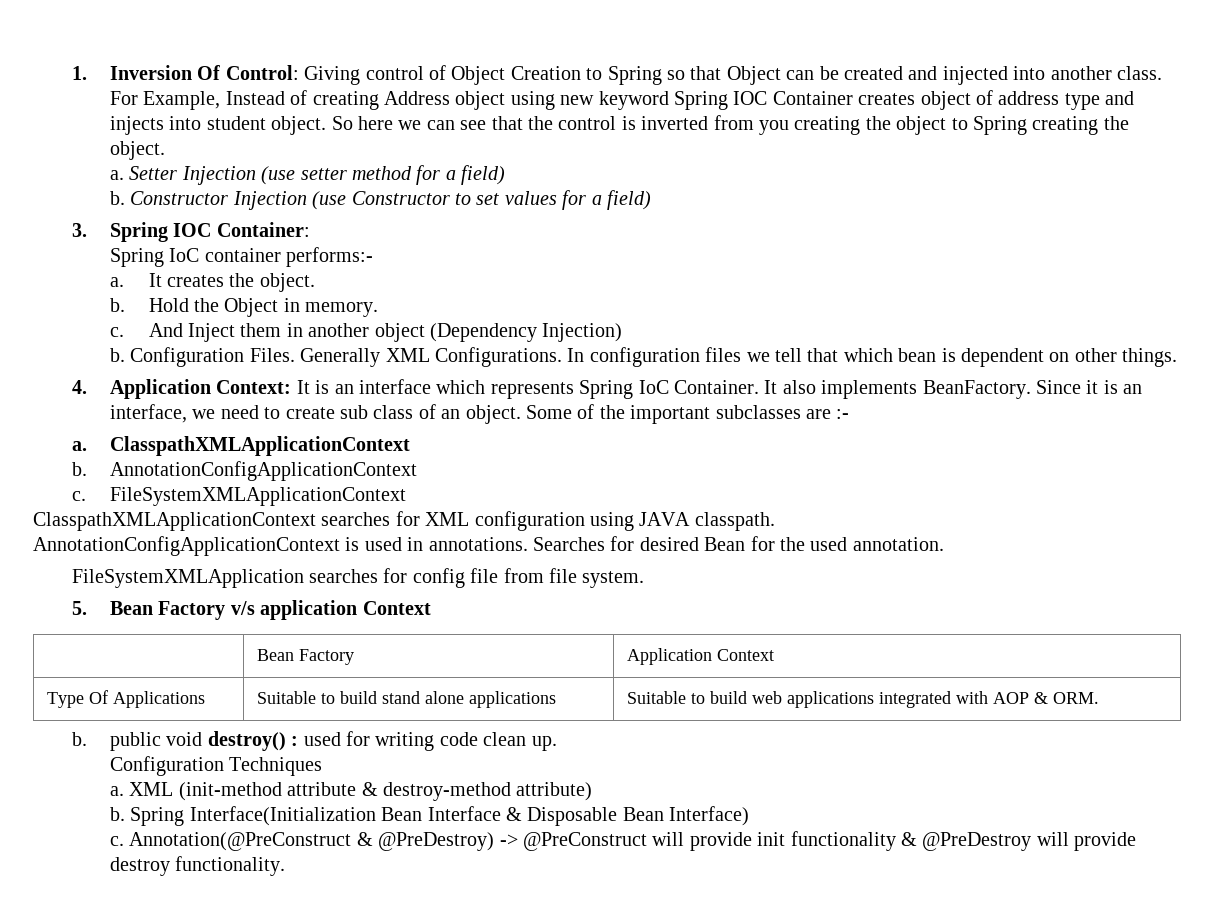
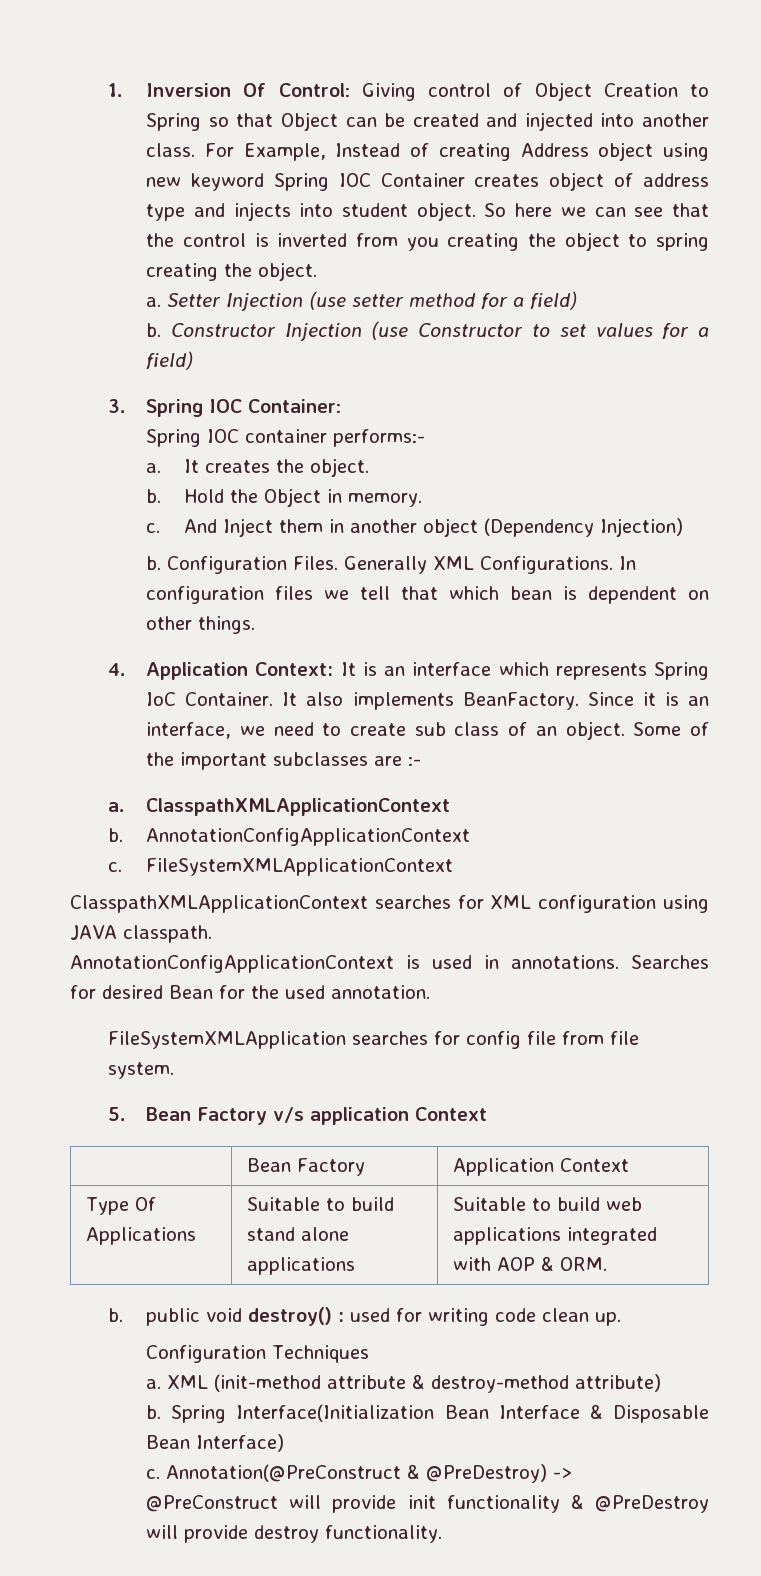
- So here we can see that the control is inverted from you creating the object to Spring creating the object.
+ So here we can see that the control is inverted from you creating the object to spring creating the object.
- Spring IoC container performs:-
+ Spring IOC container performs:-

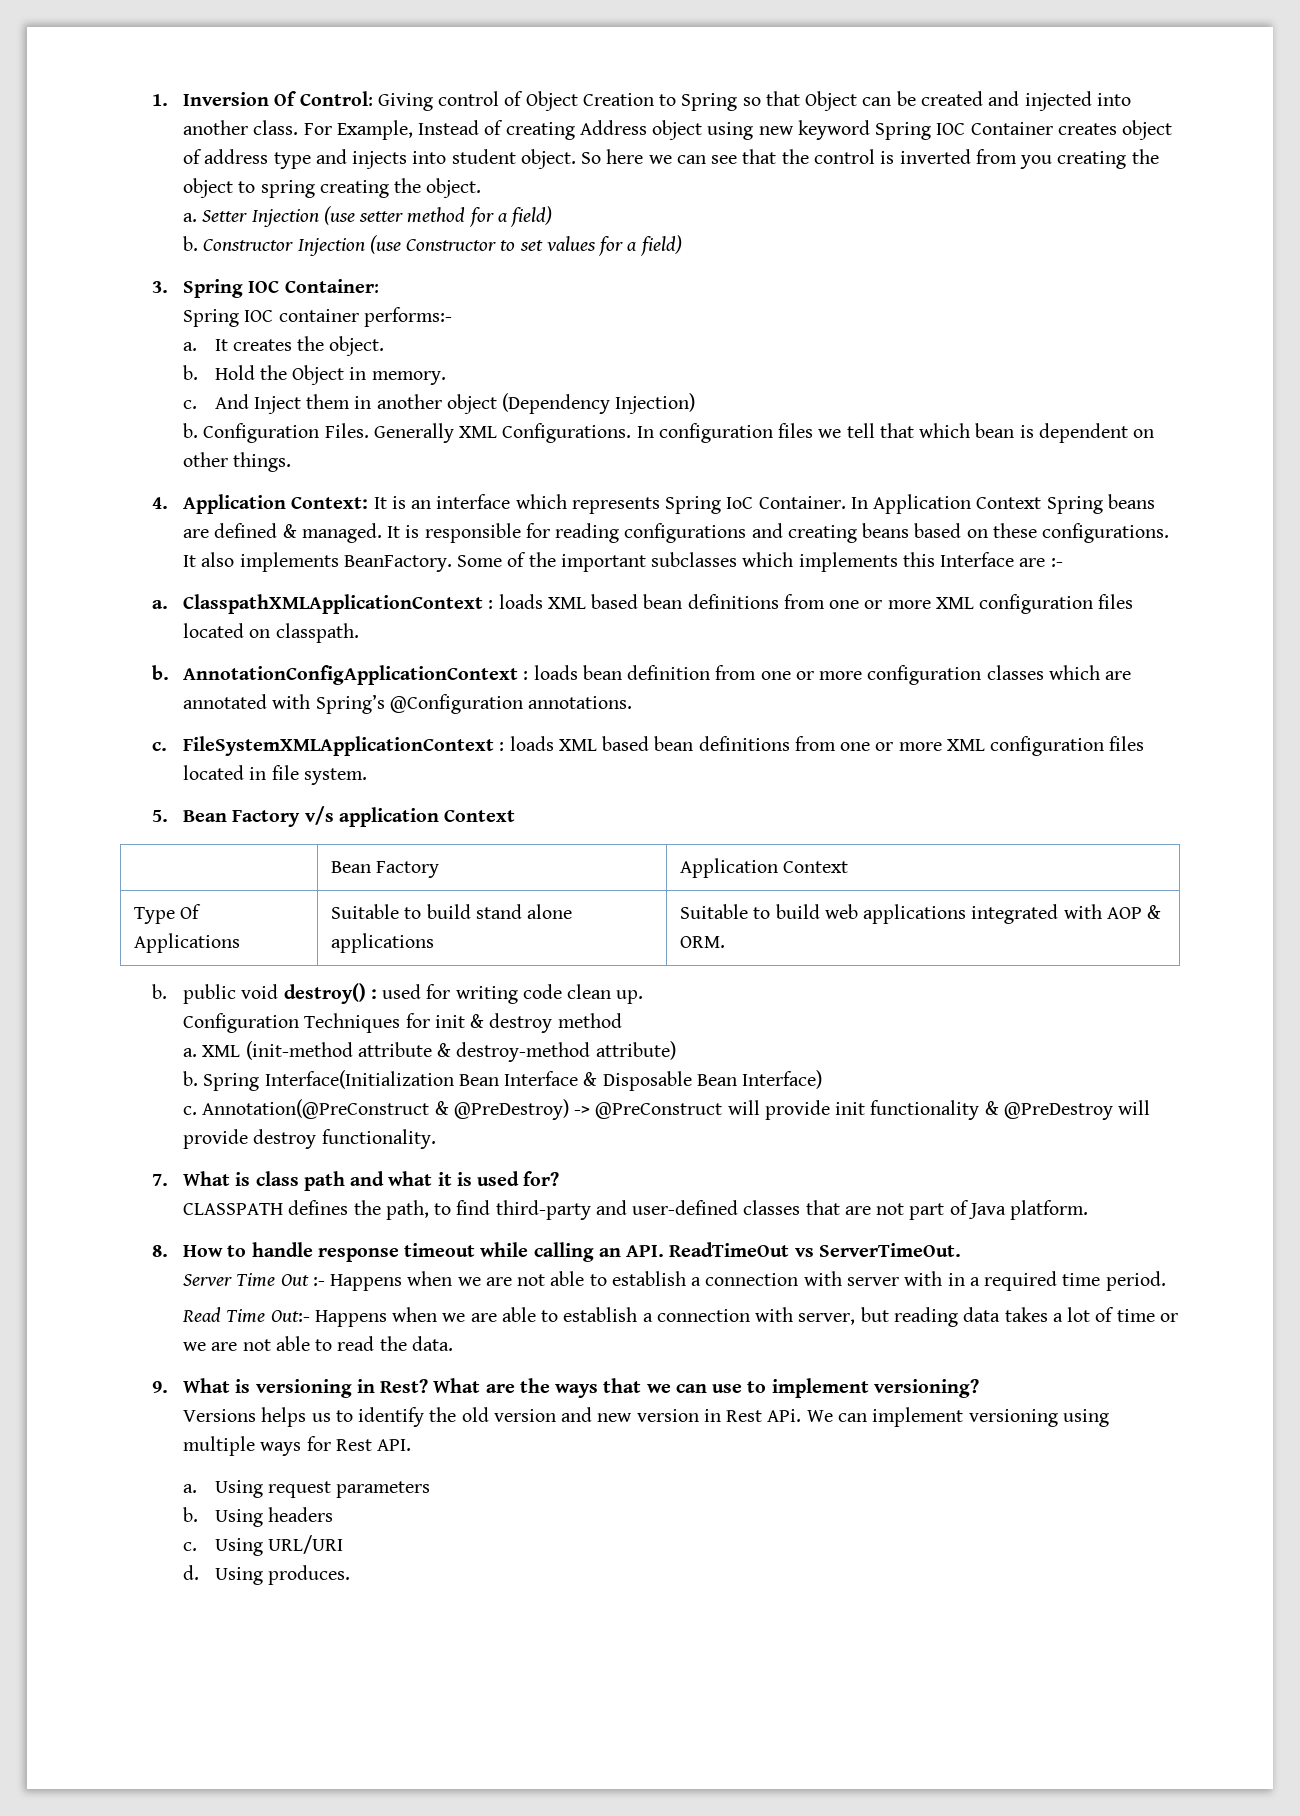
- It also implements BeanFactory. Since it is an interface, we need to create sub class of an object.
+ In Application Context Spring beans are defined & managed. It is responsible for reading configurations and creating beans based on these configurations. It also implements BeanFactory.
- Some of the important subclasses are :-
+ Some of the important subclasses which implements this Interface are :-
- a. ClasspathXMLApplicationContext
- b. AnnotationConfigApplicationContext
- c. FileSystemXMLApplicationContext
- ClasspathXMLApplicationContext searches for XML configuration using JAVA classpath.
- AnnotationConfigApplicationContext is used in annotations. Searches for desired Bean for the used annotation.
- FileSystemXMLApplication searches for config file from file system.
+ a. ClasspathXMLApplicationContext : loads XML based bean definitions from one or more XML configuration files located on classpath.
+ b. AnnotationConfigApplicationContext : loads bean definition from one or more configuration classes which are annotated with Spring’s @Configuration annotations.
+ c. FileSystemXMLApplicationContext : loads XML based bean definitions from one or more XML configuration files located in file system.
- Configuration Techniques
+ Configuration Techniques for init & destroy method
+ 7. What is class path and what it is used for?
+ CLASSPATH defines the path, to find third-party and user-defined classes that are not part of Java platform.
+ 8. How to handle response timeout while calling an API. ReadTimeOut vs ServerTimeOut.
+ Server Time Out :- Happens when we are not able to establish a connection with server with in a required time period.
+ Read Time Out:- Happens when we are able to establish a connection with server, but reading data takes a lot of time or we are not able to read the data.
+ 9. What is versioning in Rest? What are the ways that we can use to implement versioning?
+ Versions helps us to identify the old version and new version in Rest APi. We can implement versioning using multiple ways for Rest API.
+ a. Using request parameters
+ b. Using headers
+ c. Using URL/URI
+ d. Using produces.

